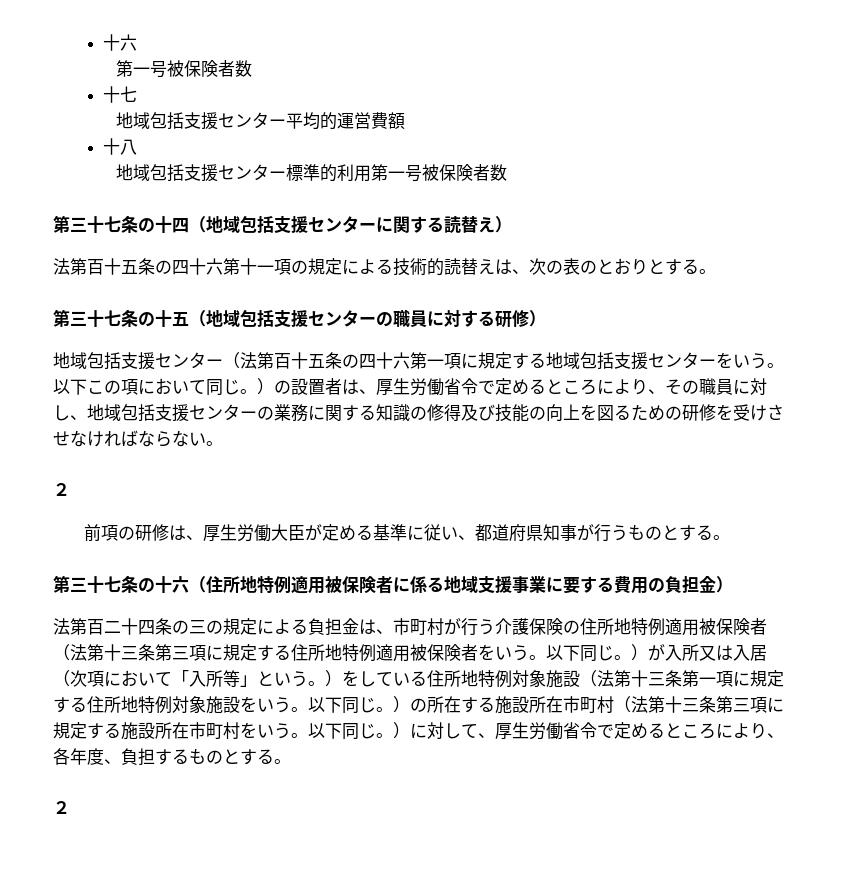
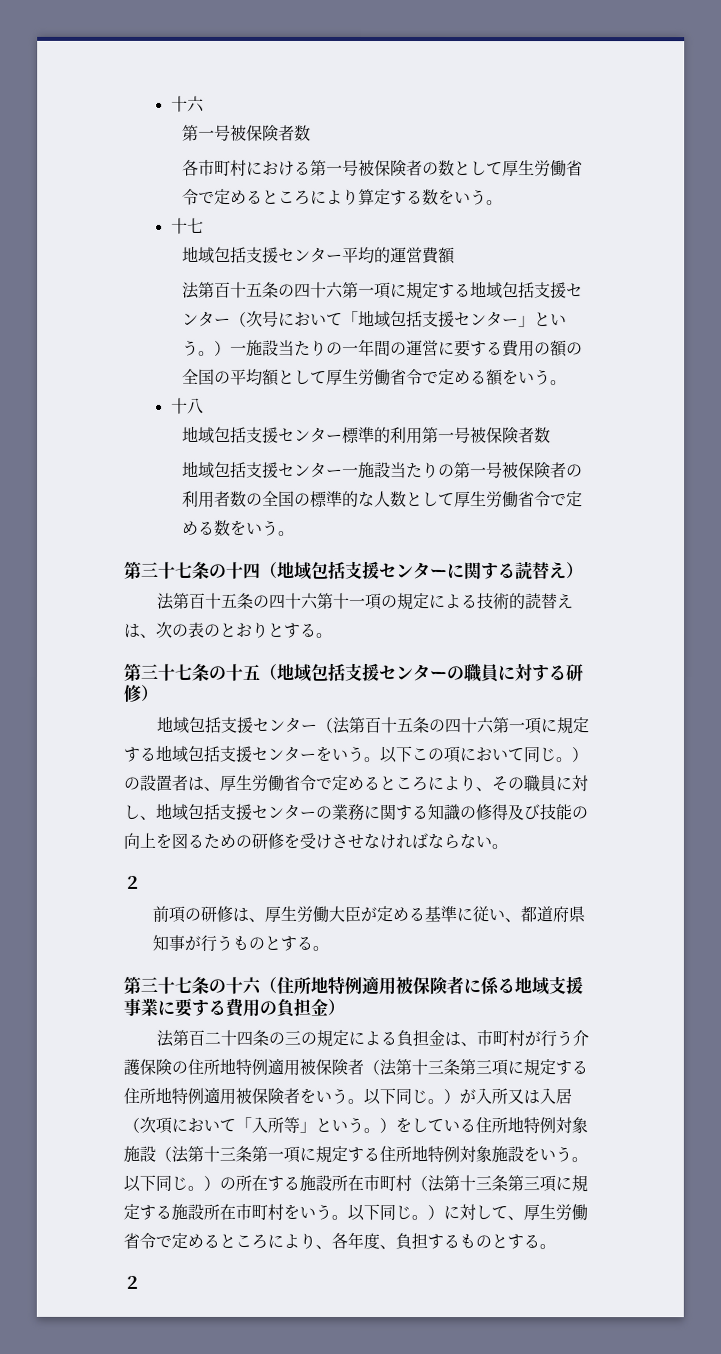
+ 各市町村における第一号被保険者の数として厚生労働省令で定めるところにより算定する数をいう。
+ 法第百十五条の四十六第一項に規定する地域包括支援センター（次号において「地域包括支援センター」という。）一施設当たりの一年間の運営に要する費用の額の全国の平均額として厚生労働省令で定める額をいう。
+ 地域包括支援センター一施設当たりの第一号被保険者の利用者数の全国の標準的な人数として厚生労働省令で定める数をいう。

